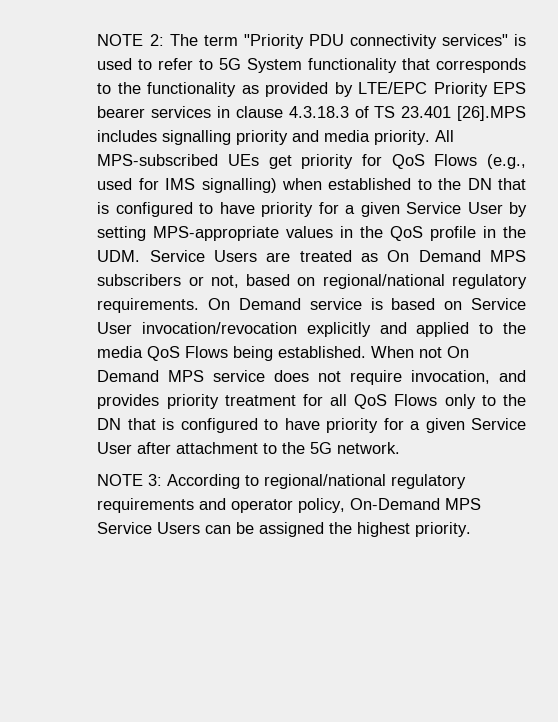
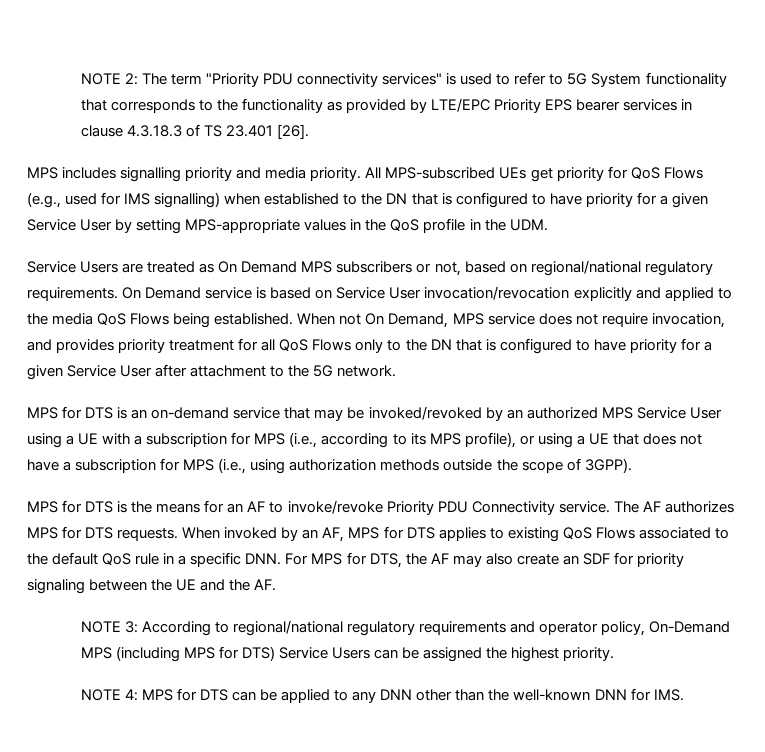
- NOTE 2: The term "Priority PDU connectivity services" is used to refer to 5G System functionality that corresponds to the functionality as provided by LTE/EPC Priority EPS bearer services in clause 4.3.18.3 of TS 23.401 [26].MPS includes signalling priority and media priority.
+ NOTE 2: The term "Priority PDU connectivity services" is used to refer to 5G System functionality that corresponds to the functionality as provided by LTE/EPC Priority EPS bearer services in clause 4.3.18.3 of TS 23.401 [26].
+ MPS includes signalling priority and media priority.
- All MPS-subscribed UEs get priority for QoS Flows (e.g., used for IMS signalling) when established to the DN that is configured to have priority for a given Service User by setting MPS-appropriate values in the QoS profile in the UDM. Service Users are treated as On Demand MPS subscribers or not, based on regional/national regulatory requirements.
+ All MPS-subscribed UEs get priority for QoS Flows (e.g., used for IMS signalling) when established to the DN that is configured to have priority for a given Service User by setting MPS-appropriate values in the QoS profile in the UDM.
+ Service Users are treated as On Demand MPS subscribers or not, based on regional/national regulatory requirements.
- When not On Demand MPS service does not require invocation, and provides priority treatment for all QoS Flows only to the DN that is configured to have priority for a given Service User after attachment to the 5G network.
+ When not On Demand, MPS service does not require invocation, and provides priority treatment for all QoS Flows only to the DN that is configured to have priority for a given Service User after attachment to the 5G network.
+ MPS for DTS is an on-demand service that may be invoked/revoked by an authorized MPS Service User using a UE with a subscription for MPS (i.e., according to its MPS profile), or using a UE that does not have a subscription for MPS (i.e., using authorization methods outside the scope of 3GPP).
+ MPS for DTS is the means for an AF to invoke/revoke Priority PDU Connectivity service. The AF authorizes MPS for DTS requests. When invoked by an AF, MPS for DTS applies to existing QoS Flows associated to the default QoS rule in a specific DNN. For MPS for DTS, the AF may also create an SDF for priority signaling between the UE and the AF.
- NOTE 3: According to regional/national regulatory requirements and operator policy, On-Demand MPS Service Users can be assigned the highest priority.
+ NOTE 3: According to regional/national regulatory requirements and operator policy, On-Demand MPS (including MPS for DTS) Service Users can be assigned the highest priority.
+ NOTE 4: MPS for DTS can be applied to any DNN other than the well-known DNN for IMS.

